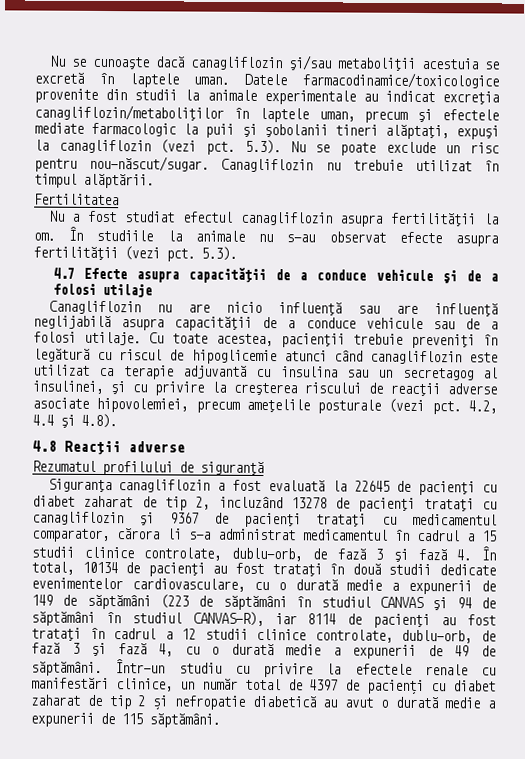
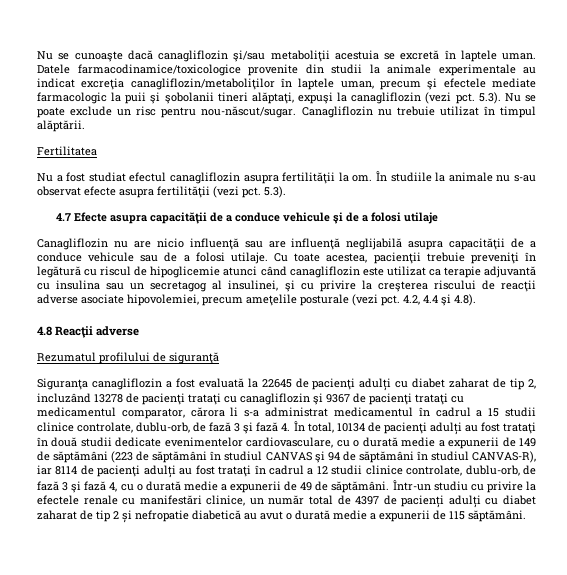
- Siguranţa canagliflozin a fost evaluată la 22645 de pacienţi cu diabet zaharat de tip 2, incluzând 13278 de pacienţi trataţi cu canagliflozin şi 9367 de pacienţi trataţi cu medicamentul comparator, cărora li s-a administrat medicamentul în cadrul a 15 studii clinice controlate, dublu-orb, de fază 3 şi fază 4. În total, 10134 de pacienţi au fost trataţi în două studii dedicate evenimentelor cardiovasculare, cu o durată medie a expunerii de 149 de săptămâni (223 de săptămâni în studiul CANVAS şi 94 de săptămâni în studiul CANVAS-R), iar 8114 de pacienţi au fost trataţi în cadrul a 12 studii clinice controlate, dublu-orb, de fază 3 şi fază 4, cu o durată medie a expunerii de 49 de săptămâni.
+ Siguranţa canagliflozin a fost evaluată la 22645 de pacienţi adulți cu diabet zaharat de tip 2, incluzând 13278 de pacienţi trataţi cu canagliflozin şi 9367 de pacienţi trataţi cu medicamentul comparator, cărora li s-a administrat medicamentul în cadrul a 15 studii clinice controlate, dublu-orb, de fază 3 şi fază 4. În total, 10134 de pacienţi adulți au fost trataţi în două studii dedicate evenimentelor cardiovasculare, cu o durată medie a expunerii de 149 de săptămâni (223 de săptămâni în studiul CANVAS şi 94 de săptămâni în studiul CANVAS-R), iar 8114 de pacienţi adulți au fost trataţi în cadrul a 12 studii clinice controlate, dublu-orb, de fază 3 şi fază 4, cu o durată medie a expunerii de 49 de săptămâni.
- Într-un studiu cu privire la efectele renale cu manifestări clinice, un număr total de 4397 de pacienți cu diabet zaharat de tip 2 și nefropatie diabetică au avut o durată medie a expunerii de 115 săptămâni.
+ Într-un studiu cu privire la efectele renale cu manifestări clinice, un număr total de 4397 de pacienți adulți cu diabet zaharat de tip 2 și nefropatie diabetică au avut o durată medie a expunerii de 115 săptămâni.

